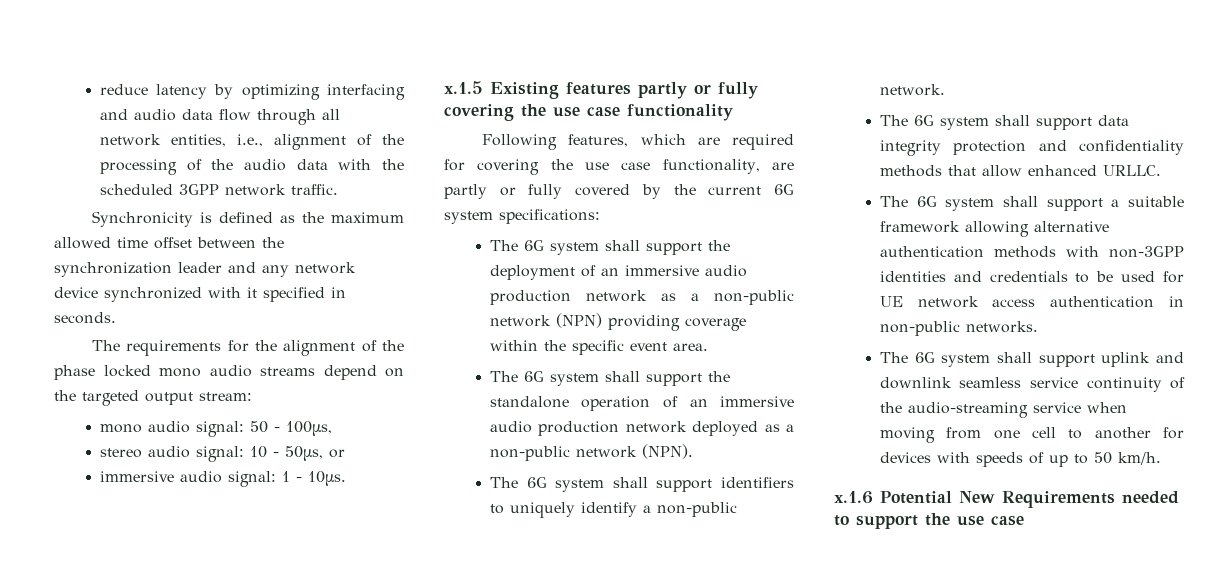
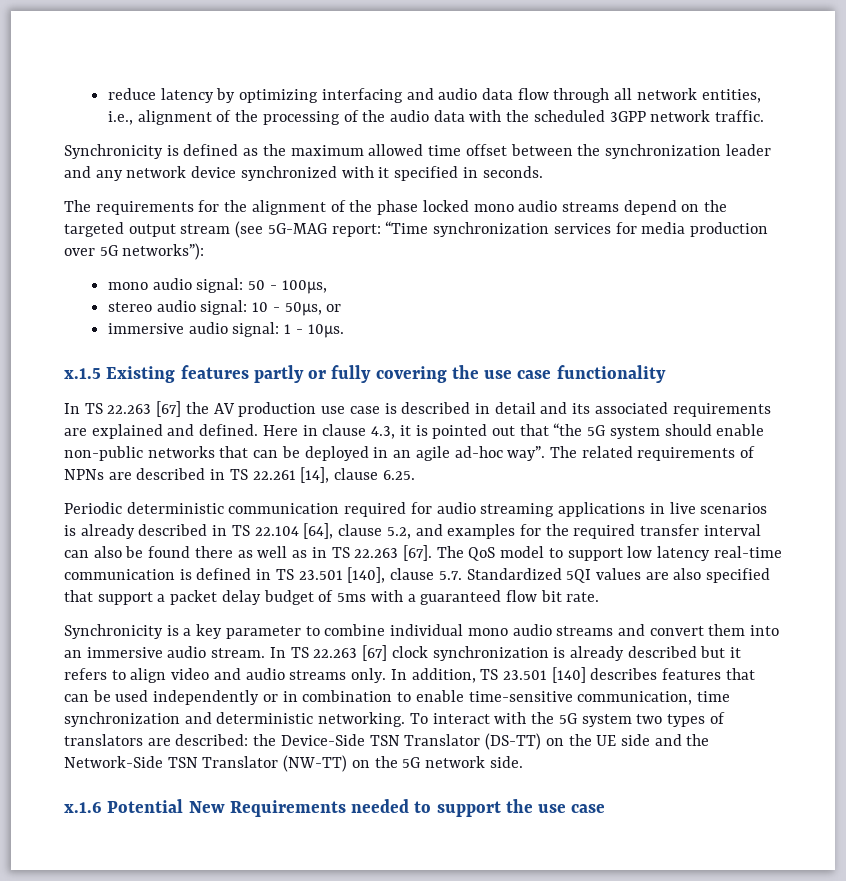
- The requirements for the alignment of the phase locked mono audio streams depend on the targeted output stream:
+ The requirements for the alignment of the phase locked mono audio streams depend on the targeted output stream (see 5G-MAG report: “Time synchronization services for media production over 5G networks”):
- Following features, which are required for covering the use case functionality, are partly or fully covered by the current 6G system specifications:
- The 6G system shall support the deployment of an immersive audio production network as a non-public network (NPN) providing coverage within the specific event area.
- The 6G system shall support the standalone operation of an immersive audio production network deployed as a non-public network (NPN).
- The 6G system shall support identifiers to uniquely identify a non-public network.
- The 6G system shall support data integrity protection and confidentiality methods that allow enhanced URLLC.
- The 6G system shall support a suitable framework allowing alternative authentication methods with non-3GPP identities and credentials to be used for UE network access authentication in non-public networks.
- The 6G system shall support uplink and downlink seamless service continuity of the audio-streaming service when moving from one cell to another for devices with speeds of up to 50 km/h.
+ In TS 22.263 [67] the AV production use case is described in detail and its associated requirements are explained and defined. Here in clause 4.3, it is pointed out that “the 5G system should enable non-public networks that can be deployed in an agile ad-hoc way”. The related requirements of NPNs are described in TS 22.261 [14], clause 6.25.
+ Periodic deterministic communication required for audio streaming applications in live scenarios is already described in TS 22.104 [64], clause 5.2, and examples for the required transfer interval can also be found there as well as in TS 22.263 [67]. The QoS model to support low latency real-time communication is defined in TS 23.501 [140], clause 5.7. Standardized 5QI values are also specified that support a packet delay budget of 5ms with a guaranteed flow bit rate.
+ Synchronicity is a key parameter to combine individual mono audio streams and convert them into an immersive audio stream. In TS 22.263 [67] clock synchronization is already described but it refers to align video and audio streams only. In addition, TS 23.501 [140] describes features that can be used independently or in combination to enable time-sensitive communication, time synchronization and deterministic networking. To interact with the 5G system two types of translators are described: the Device-Side TSN Translator (DS-TT) on the UE side and the Network-Side TSN Translator (NW-TT) on the 5G network side.

